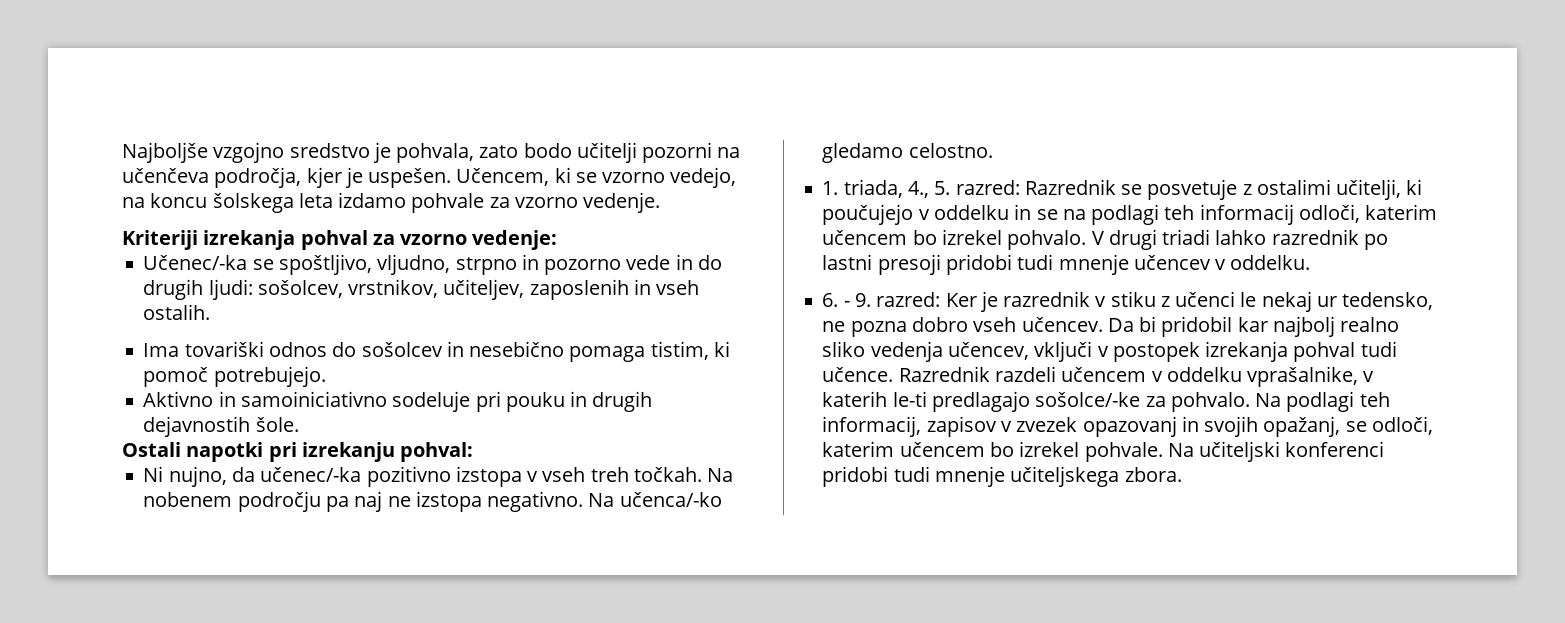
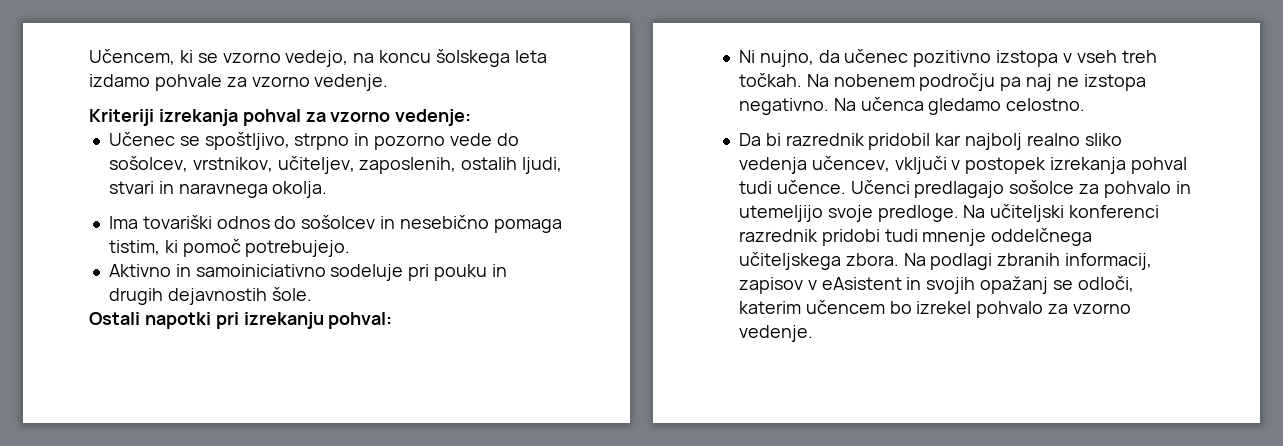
- Najboljše vzgojno sredstvo je pohvala, zato bodo učitelji pozorni na učenčeva področja, kjer je uspešen.
- Učenec/-ka se spoštljivo, vljudno, strpno in pozorno vede in do drugih ljudi: sošolcev, vrstnikov, učiteljev, zaposlenih in vseh ostalih.
+ Učenec se spoštljivo, strpno in pozorno vede do sošolcev, vrstnikov, učiteljev, zaposlenih, ostalih ljudi, stvari in naravnega okolja.
- Ni nujno, da učenec/-ka pozitivno izstopa v vseh treh točkah.
+ Ni nujno, da učenec pozitivno izstopa v vseh treh točkah.
- Na učenca/-ko gledamo celostno.
+ Na učenca gledamo celostno.
- 1. triada, 4., 5. razred: Razrednik se posvetuje z ostalimi učitelji, ki poučujejo v oddelku in se na podlagi teh informacij odloči, katerim učencem bo izrekel pohvalo. V drugi triadi lahko razrednik po lastni presoji pridobi tudi mnenje učencev v oddelku.
- 6. - 9. razred: Ker je razrednik v stiku z učenci le nekaj ur tedensko, ne pozna dobro vseh učencev. Da bi pridobil kar najbolj realno sliko vedenja učencev, vključi v postopek izrekanja pohval tudi učence.
+ Da bi razrednik pridobil kar najbolj realno sliko vedenja učencev, vključi v postopek izrekanja pohval tudi učence.
- Razrednik razdeli učencem v oddelku vprašalnike, v katerih le-ti predlagajo sošolce/-ke za pohvalo.
+ Učenci predlagajo sošolce za pohvalo in utemeljijo svoje predloge. Na učiteljski konferenci razrednik pridobi tudi mnenje oddelčnega učiteljskega zbora.
- Na podlagi teh informacij, zapisov v zvezek opazovanj in svojih opažanj, se odloči, katerim učencem bo izrekel pohvale. Na učiteljski konferenci pridobi tudi mnenje učiteljskega zbora.
+ Na podlagi zbranih informacij, zapisov v eAsistent in svojih opažanj se odloči, katerim učencem bo izrekel pohvalo za vzorno vedenje.

